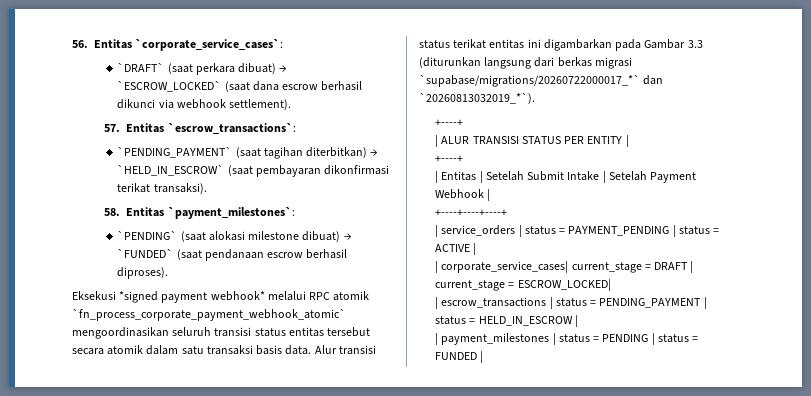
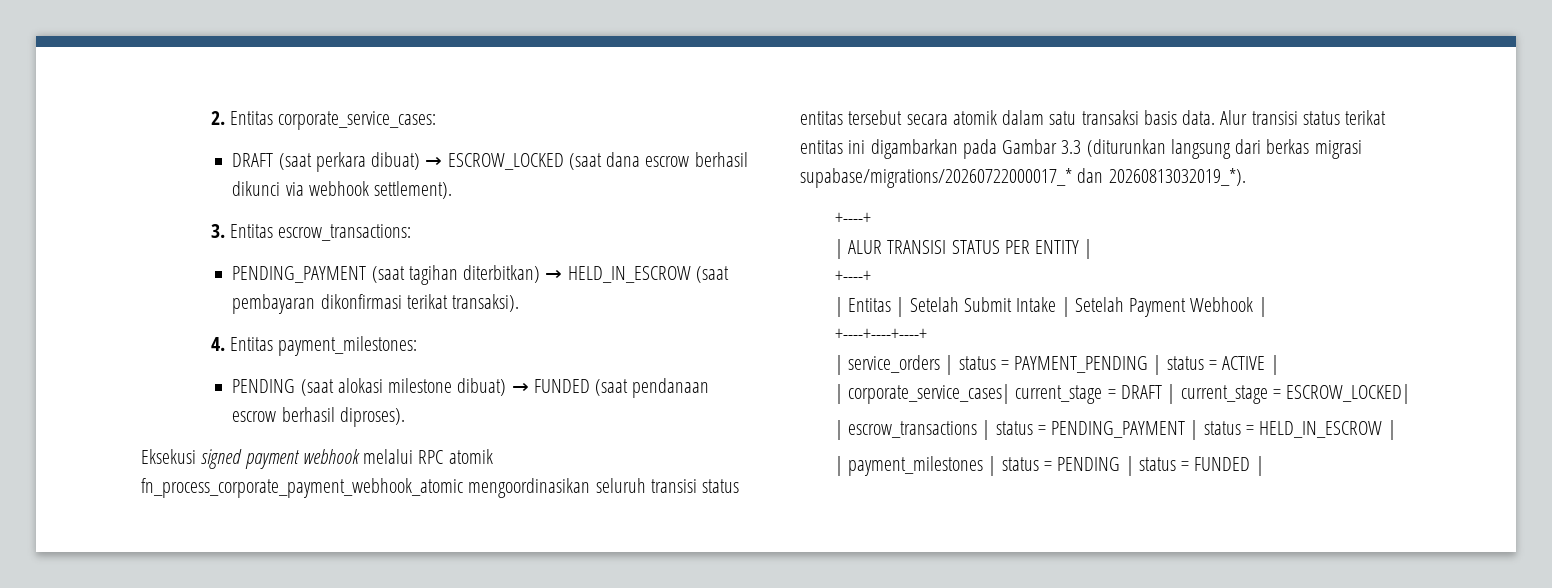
- 56. Entitas `corporate_service_cases`:
- `DRAFT` (saat perkara dibuat) → `ESCROW_LOCKED` (saat dana escrow berhasil dikunci via webhook settlement).
+ 2. Entitas corporate_service_cases:
+ DRAFT (saat perkara dibuat) → ESCROW_LOCKED (saat dana escrow berhasil dikunci via webhook settlement).
- 57. Entitas `escrow_transactions`:
- `PENDING_PAYMENT` (saat tagihan diterbitkan) → `HELD_IN_ESCROW` (saat pembayaran dikonfirmasi terikat transaksi).
+ 3. Entitas escrow_transactions:
+ PENDING_PAYMENT (saat tagihan diterbitkan) → HELD_IN_ESCROW (saat pembayaran dikonfirmasi terikat transaksi).
- 58. Entitas `payment_milestones`:
- `PENDING` (saat alokasi milestone dibuat) → `FUNDED` (saat pendanaan escrow berhasil diproses).
+ 4. Entitas payment_milestones:
+ PENDING (saat alokasi milestone dibuat) → FUNDED (saat pendanaan escrow berhasil diproses).
- Eksekusi *signed payment webhook* melalui RPC atomik `fn_process_corporate_payment_webhook_atomic` mengoordinasikan seluruh transisi status entitas tersebut secara atomik dalam satu transaksi basis data.
+ Eksekusi signed payment webhook melalui RPC atomik fn_process_corporate_payment_webhook_atomic mengoordinasikan seluruh transisi status entitas tersebut secara atomik dalam satu transaksi basis data.
- Alur transisi status terikat entitas ini digambarkan pada Gambar 3.3 (diturunkan langsung dari berkas migrasi `supabase/migrations/20260722000017_*` dan `20260813032019_*`).
+ Alur transisi status terikat entitas ini digambarkan pada Gambar 3.3 (diturunkan langsung dari berkas migrasi supabase/migrations/20260722000017_* dan 20260813032019_*).

